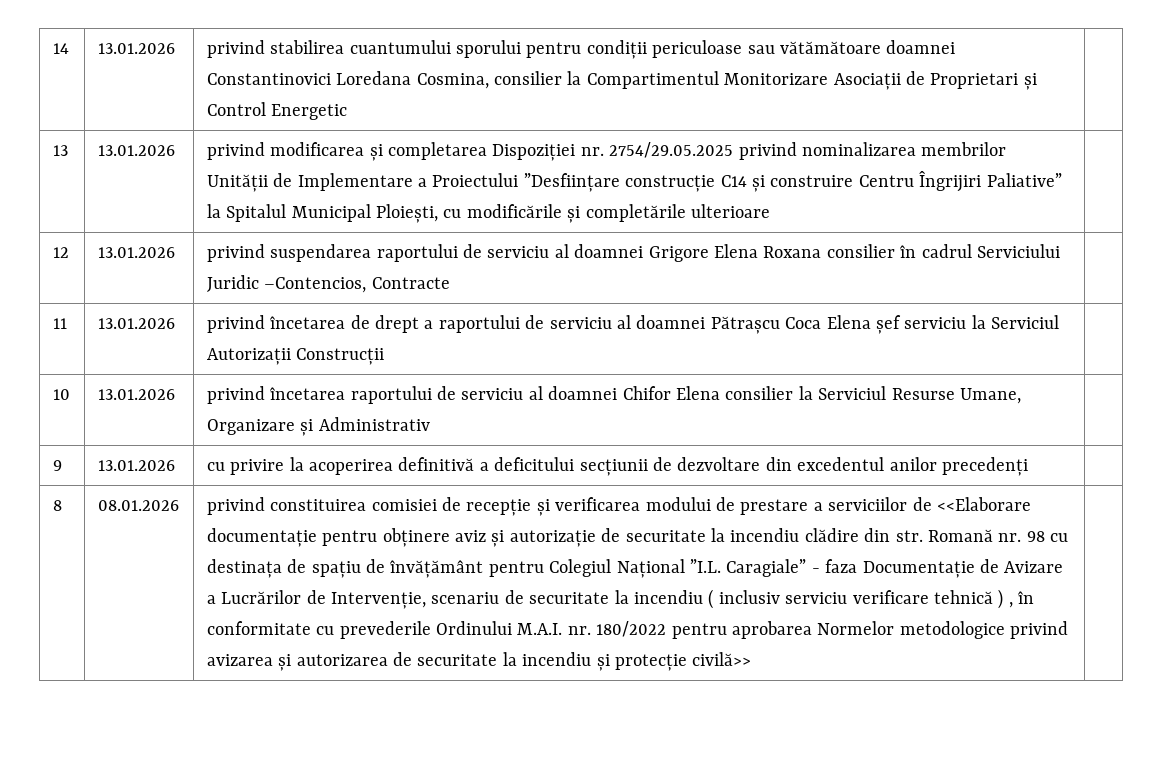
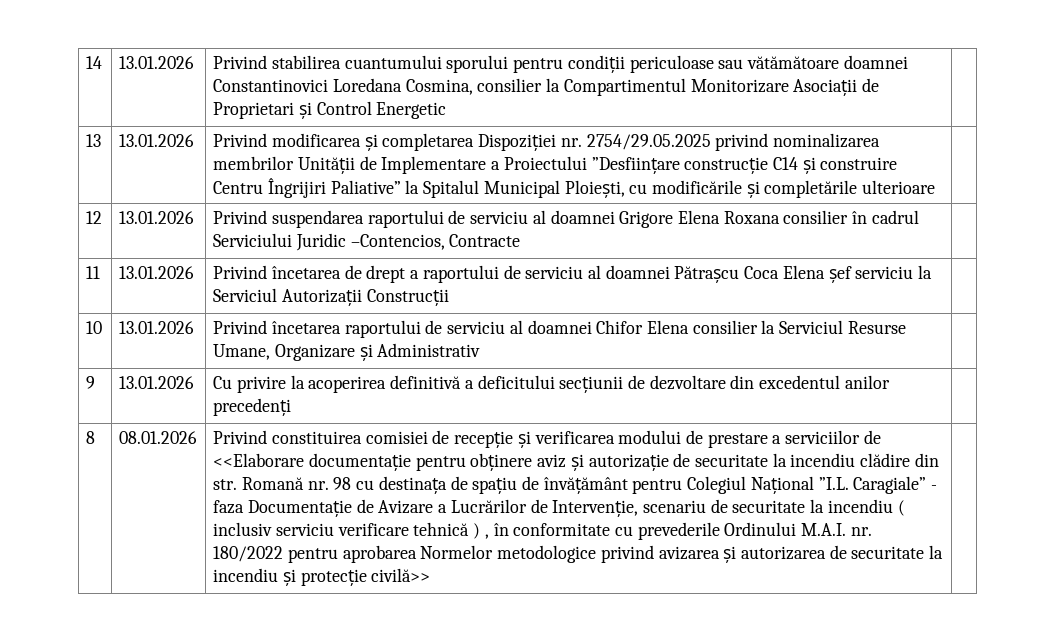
- 14 | 13.01.2026 | privind stabilirea cuantumului sporului pentru condiții periculoase sau vătămătoare doamnei Constantinovici Loredana Cosmina, consilier la Compartimentul Monitorizare Asociații de Proprietari și Control Energetic |
+ 14 | 13.01.2026 | Privind stabilirea cuantumului sporului pentru condiții periculoase sau vătămătoare doamnei Constantinovici Loredana Cosmina, consilier la Compartimentul Monitorizare Asociații de Proprietari și Control Energetic |
- 13 | 13.01.2026 | privind modificarea și completarea Dispoziției nr. 2754/29.05.2025 privind nominalizarea membrilor Unității de Implementare a Proiectului ”Desființare construcție C14 și construire Centru Îngrijiri Paliative” la Spitalul Municipal Ploiești, cu modificările și completările ulterioare |
+ 13 | 13.01.2026 | Privind modificarea și completarea Dispoziției nr. 2754/29.05.2025 privind nominalizarea membrilor Unității de Implementare a Proiectului ”Desființare construcție C14 și construire Centru Îngrijiri Paliative” la Spitalul Municipal Ploiești, cu modificările și completările ulterioare |
- 12 | 13.01.2026 | privind suspendarea raportului de serviciu al doamnei Grigore Elena Roxana consilier în cadrul Serviciului Juridic –Contencios, Contracte |
+ 12 | 13.01.2026 | Privind suspendarea raportului de serviciu al doamnei Grigore Elena Roxana consilier în cadrul Serviciului Juridic –Contencios, Contracte |
- 11 | 13.01.2026 | privind încetarea de drept a raportului de serviciu al doamnei Pătrașcu Coca Elena șef serviciu la Serviciul Autorizații Construcții |
+ 11 | 13.01.2026 | Privind încetarea de drept a raportului de serviciu al doamnei Pătrașcu Coca Elena șef serviciu la Serviciul Autorizații Construcții |
- 10 | 13.01.2026 | privind încetarea raportului de serviciu al doamnei Chifor Elena consilier la Serviciul Resurse Umane, Organizare și Administrativ |
+ 10 | 13.01.2026 | Privind încetarea raportului de serviciu al doamnei Chifor Elena consilier la Serviciul Resurse Umane, Organizare și Administrativ |
- 9 | 13.01.2026 | cu privire la acoperirea definitivă a deficitului secțiunii de dezvoltare din excedentul anilor precedenți |
+ 9 | 13.01.2026 | Cu privire la acoperirea definitivă a deficitului secțiunii de dezvoltare din excedentul anilor precedenți |
- privind constituirea comisiei de recepție și verificarea modului de prestare a serviciilor de <<Elaborare documentație pentru obținere aviz și autorizație de securitate la incendiu clădire din str. Romană nr. 98 cu destinața de spațiu de învățământ pentru Colegiul Național ”I.L. Caragiale” - faza Documentație de Avizare a Lucrărilor de Intervenție, scenariu de securitate la incendiu ( inclusiv serviciu verificare tehnică ) , în conformitate cu prevederile Ordinului M.A.I. nr. 180/2022 pentru aprobarea Normelor metodologice privind avizarea și autorizarea de securitate la incendiu și protecție civilă>>
+ Privind constituirea comisiei de recepție și verificarea modului de prestare a serviciilor de <<Elaborare documentație pentru obținere aviz și autorizație de securitate la incendiu clădire din str. Romană nr. 98 cu destinața de spațiu de învățământ pentru Colegiul Național ”I.L. Caragiale” - faza Documentație de Avizare a Lucrărilor de Intervenție, scenariu de securitate la incendiu ( inclusiv serviciu verificare tehnică ) , în conformitate cu prevederile Ordinului M.A.I. nr. 180/2022 pentru aprobarea Normelor metodologice privind avizarea și autorizarea de securitate la incendiu și protecție civilă>>

